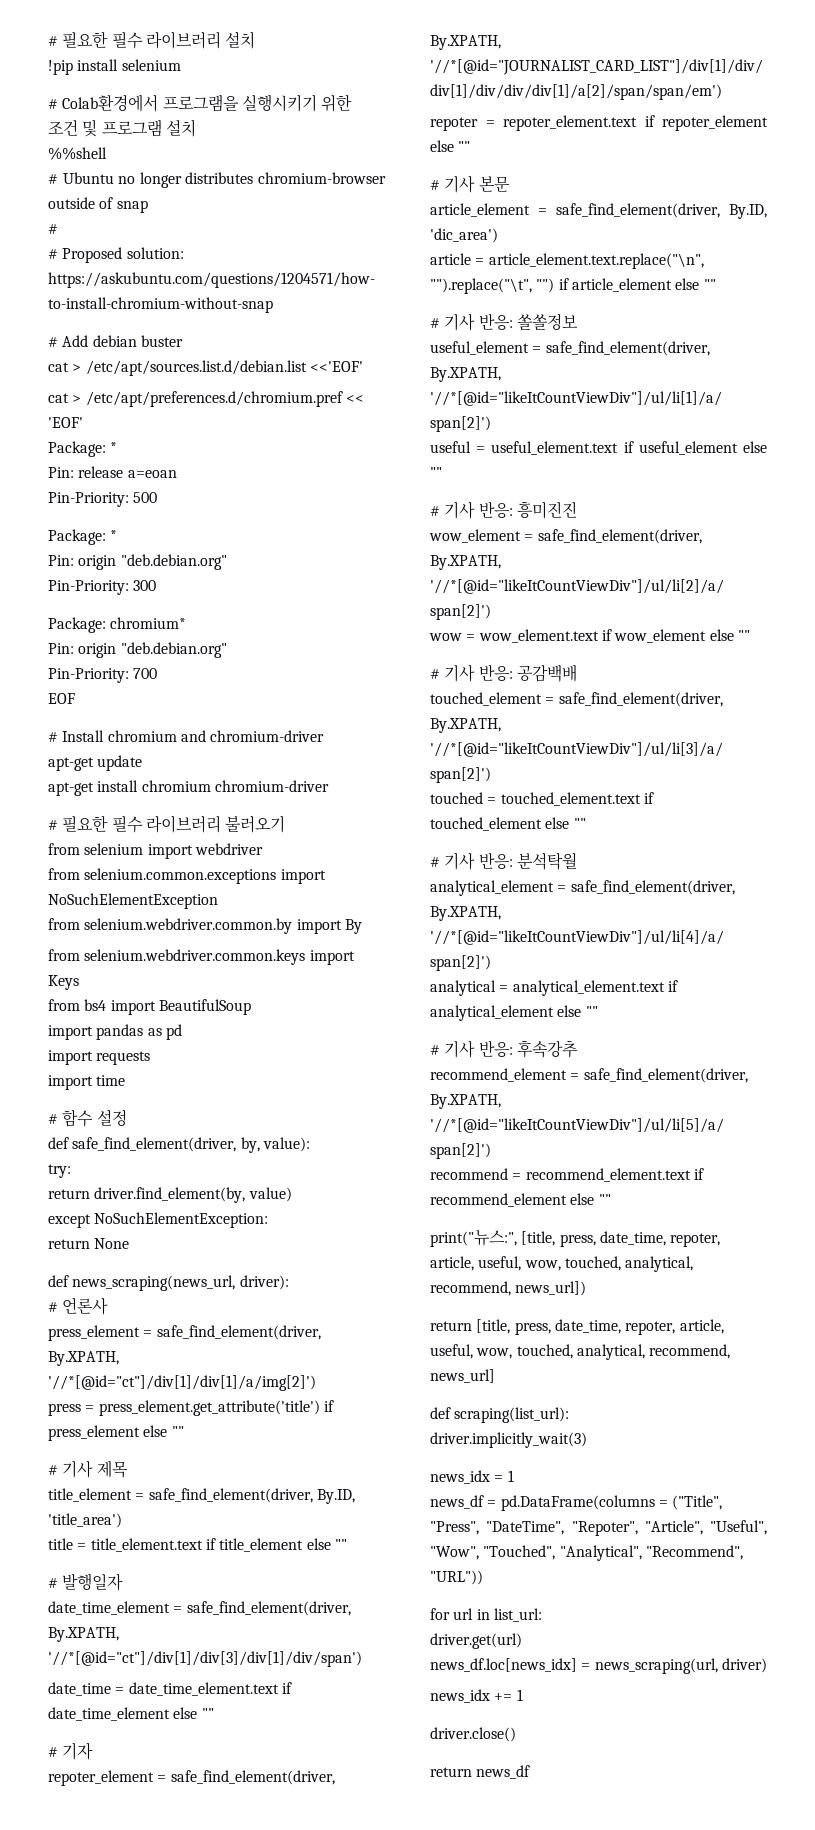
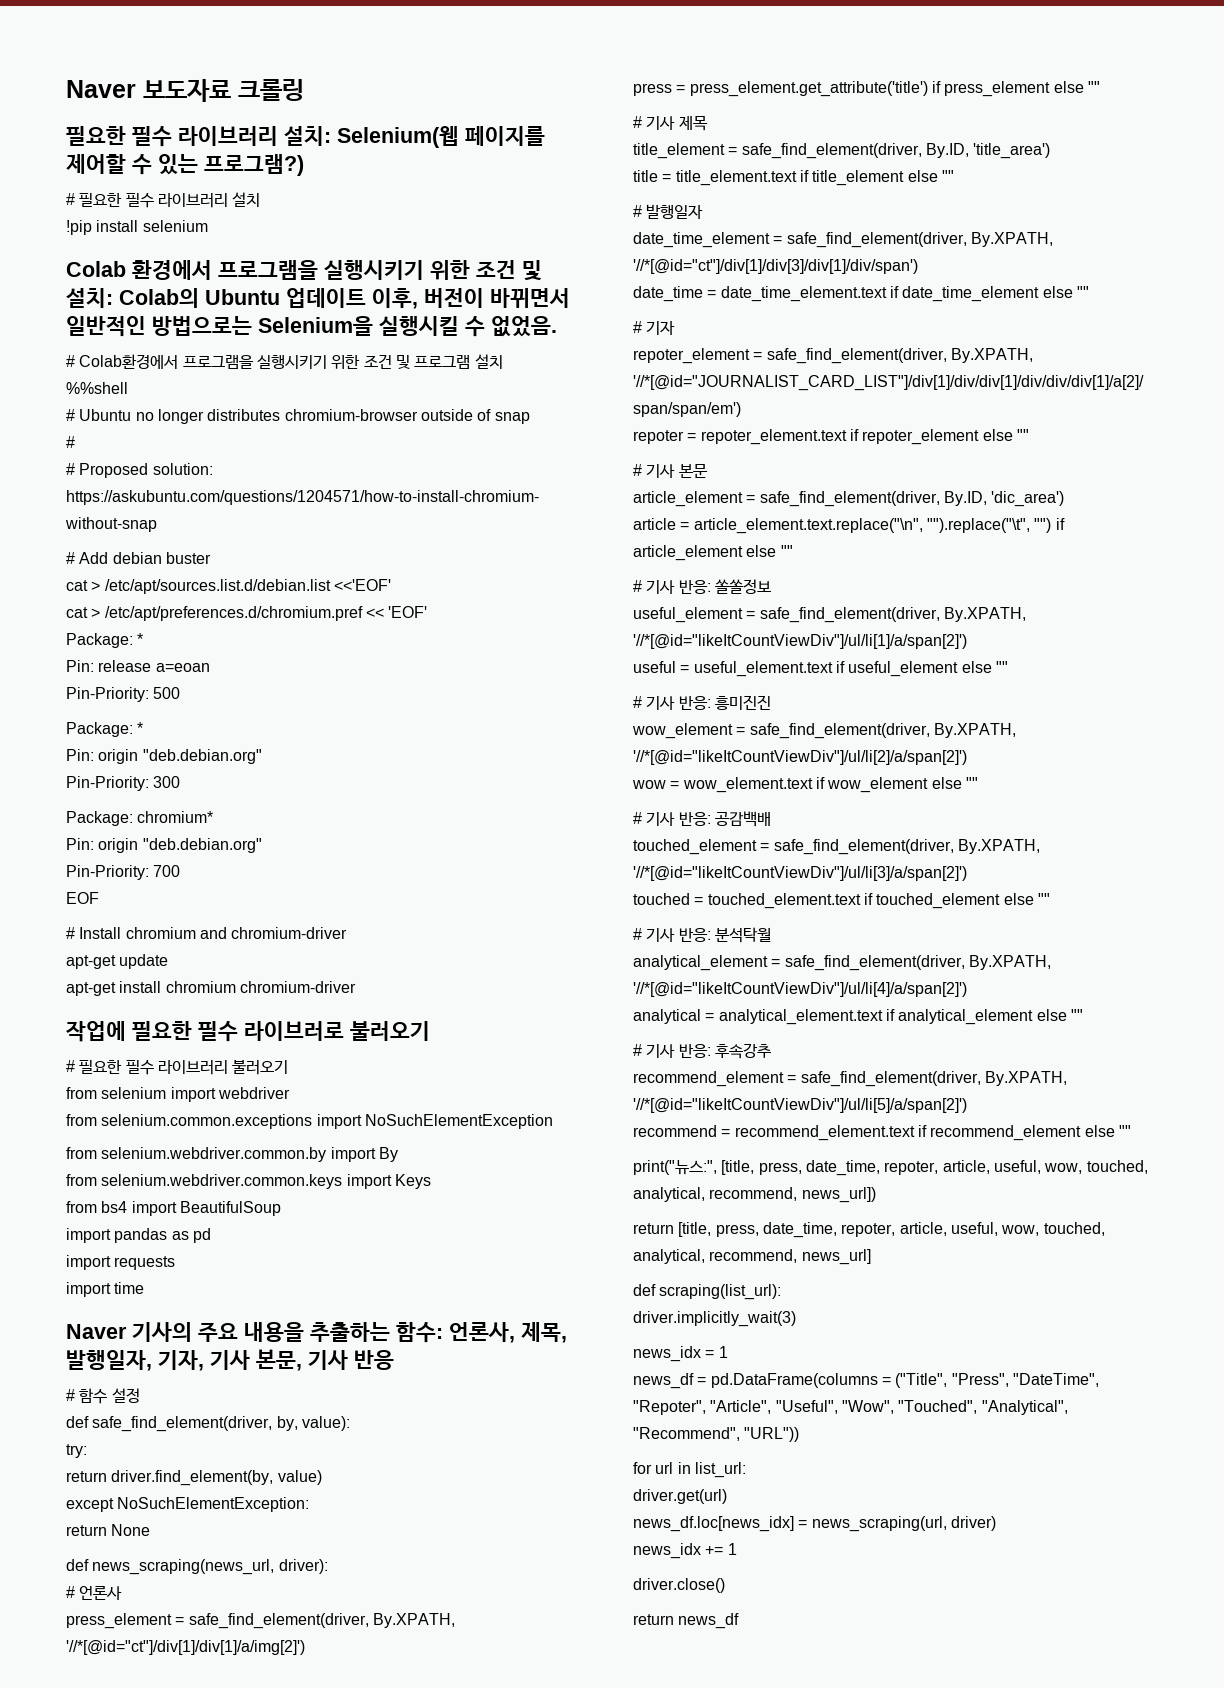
+ Naver 보도자료 크롤링
+ 필요한 필수 라이브러리 설치: Selenium(웹 페이지를 제어할 수 있는 프로그램?)
+ Colab 환경에서 프로그램을 실행시키기 위한 조건 및 설치: Colab의 Ubuntu 업데이트 이후, 버전이 바뀌면서 일반적인 방법으로는 Selenium을 실행시킬 수 없었음.
+ 작업에 필요한 필수 라이브러로 불러오기
+ Naver 기사의 주요 내용을 추출하는 함수: 언론사, 제목, 발행일자, 기자, 기사 본문, 기사 반응

